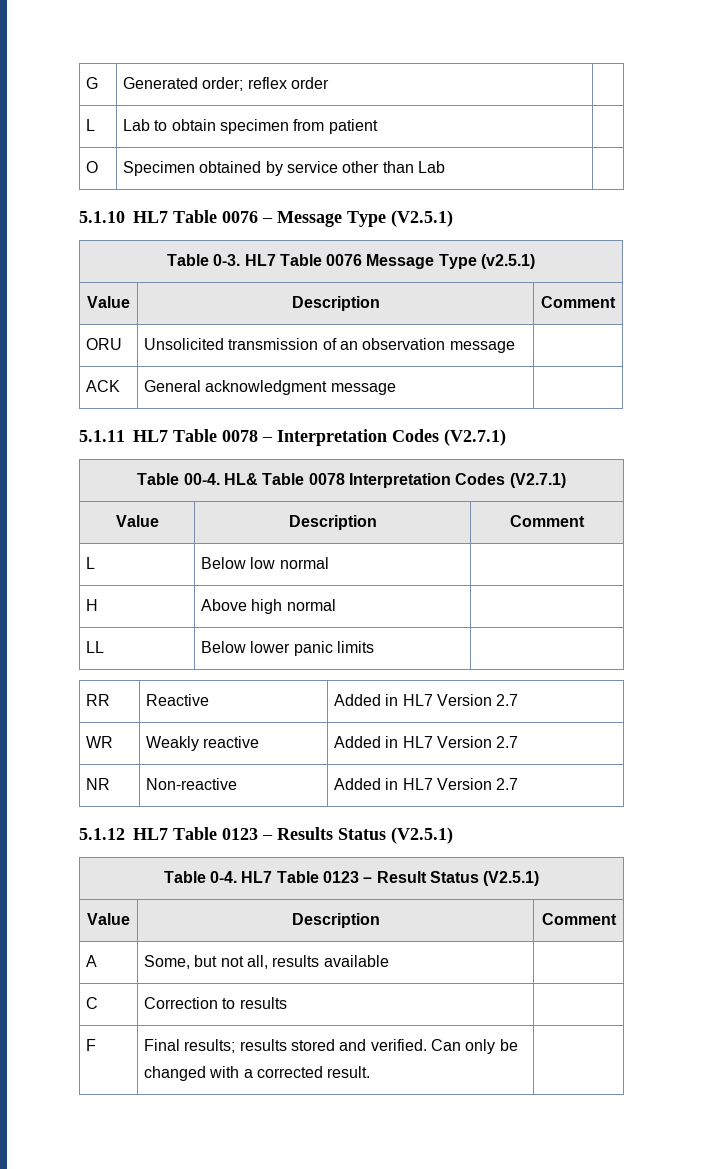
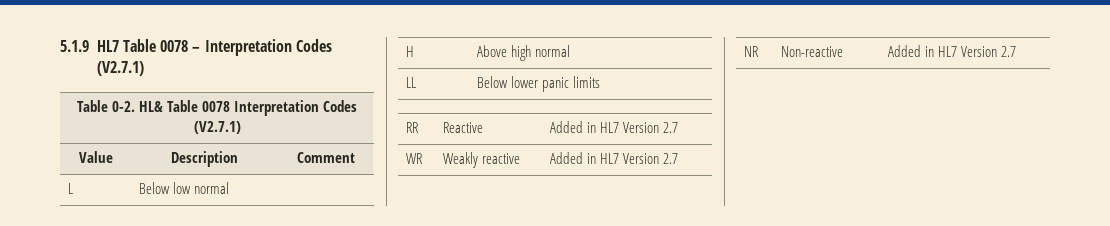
- G | Generated order; reflex order |
- L | Lab to obtain specimen from patient |
- O | Specimen obtained by service other than Lab |
- 5.1.10 HL7 Table 0076 – Message Type (V2.5.1)
- Table 0-3. HL7 Table 0076 Message Type (v2.5.1)
- Value | Description | Comment
- ORU | Unsolicited transmission of an observation message |
- ACK | General acknowledgment message |
- 5.1.11 HL7 Table 0078 – Interpretation Codes (V2.7.1)
+ 5.1.9 HL7 Table 0078 – Interpretation Codes (V2.7.1)
- Table 00-4. HL& Table 0078 Interpretation Codes (V2.7.1)
+ Table 0-2. HL& Table 0078 Interpretation Codes (V2.7.1)
- 5.1.12 HL7 Table 0123 – Results Status (V2.5.1)
- Table 0-4. HL7 Table 0123 – Result Status (V2.5.1)
- Value | Description | Comment
- A | Some, but not all, results available |
- C | Correction to results |
- F | Final results; results stored and verified. Can only be changed with a corrected result. |

